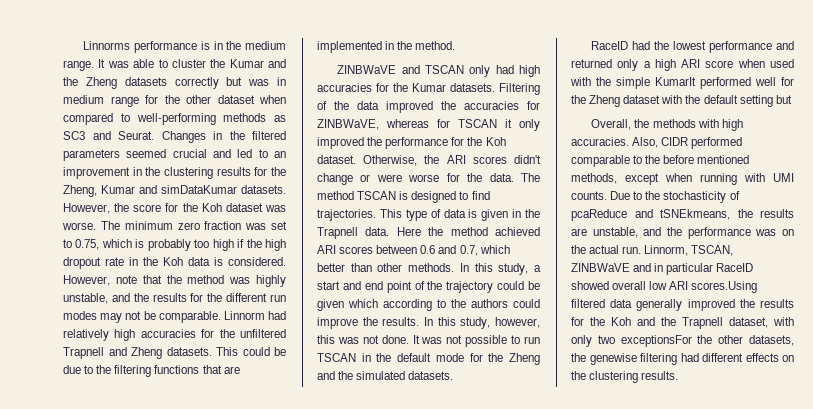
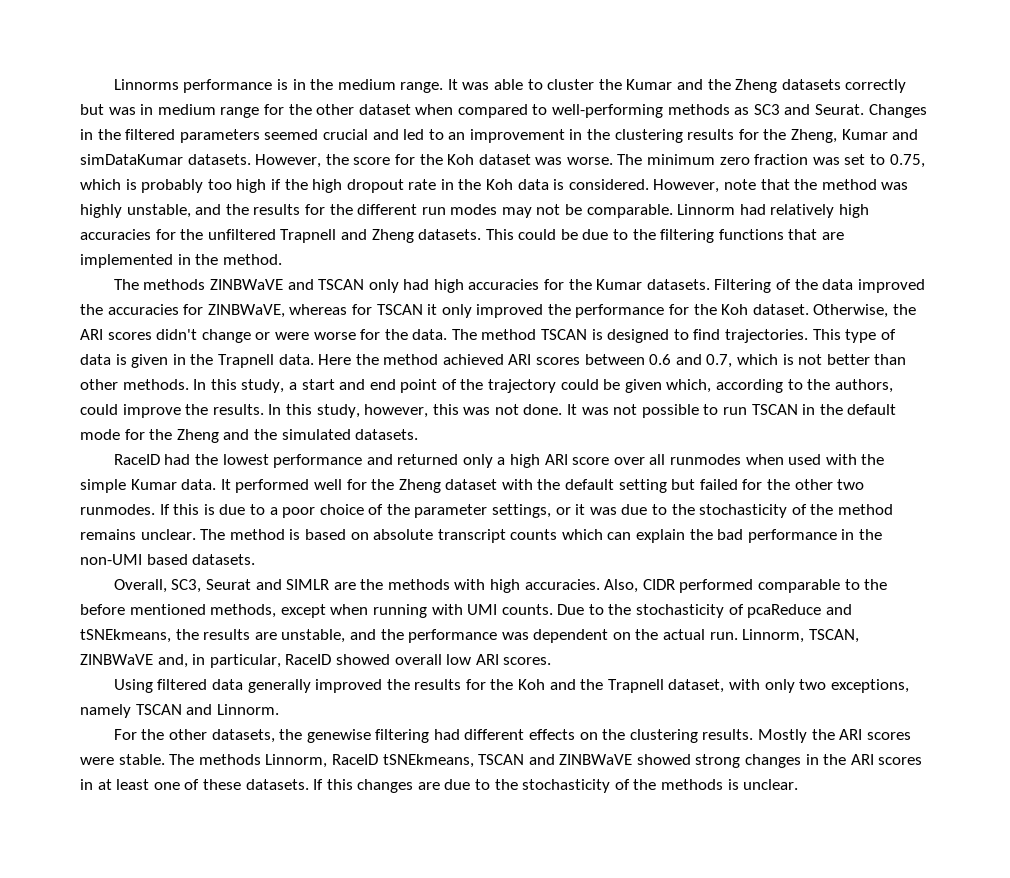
- ZINBWaVE and TSCAN only had high accuracies for the Kumar datasets.
+ The methods ZINBWaVE and TSCAN only had high accuracies for the Kumar datasets.
- Here the method achieved ARI scores between 0.6 and 0.7, which better than other methods.
+ Here the method achieved ARI scores between 0.6 and 0.7, which is not better than other methods.
- In this study, a start and end point of the trajectory could be given which according to the authors could improve the results.
+ In this study, a start and end point of the trajectory could be given which, according to the authors, could improve the results.
- RaceID had the lowest performance and returned only a high ARI score when used with the simple KumarIt performed well for the Zheng dataset with the default setting but
- Overall, the methods with high accuracies.
+ RaceID had the lowest performance and returned only a high ARI score over all runmodes when used with the simple Kumar data. It performed well for the Zheng dataset with the default setting but failed for the other two runmodes. If this is due to a poor choice of the parameter settings, or it was due to the stochasticity of the method remains unclear. The method is based on absolute transcript counts which can explain the bad performance in the non-UMI based datasets.
+ Overall, SC3, Seurat and SIMLR are the methods with high accuracies.
- Due to the stochasticity of pcaReduce and tSNEkmeans, the results are unstable, and the performance was on the actual run.
+ Due to the stochasticity of pcaReduce and tSNEkmeans, the results are unstable, and the performance was dependent on the actual run.
- Linnorm, TSCAN, ZINBWaVE and in particular RaceID showed overall low ARI scores.Using filtered data generally improved the results for the Koh and the Trapnell dataset, with only two exceptionsFor the other datasets, the genewise filtering had different effects on the clustering results.
+ Linnorm, TSCAN, ZINBWaVE and, in particular, RaceID showed overall low ARI scores.
+ Using filtered data generally improved the results for the Koh and the Trapnell dataset, with only two exceptions, namely TSCAN and Linnorm.
+ For the other datasets, the genewise filtering had different effects on the clustering results.
+ Mostly the ARI scores were stable. The methods Linnorm, RaceID tSNEkmeans, TSCAN and ZINBWaVE showed strong changes in the ARI scores in at least one of these datasets. If this changes are due to the stochasticity of the methods is unclear.

